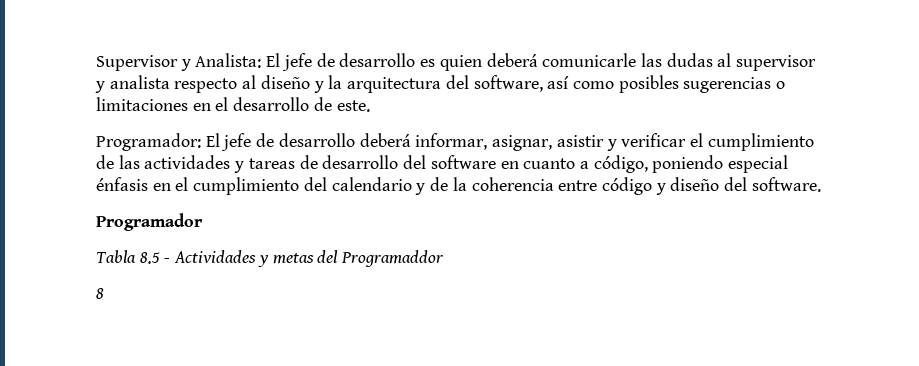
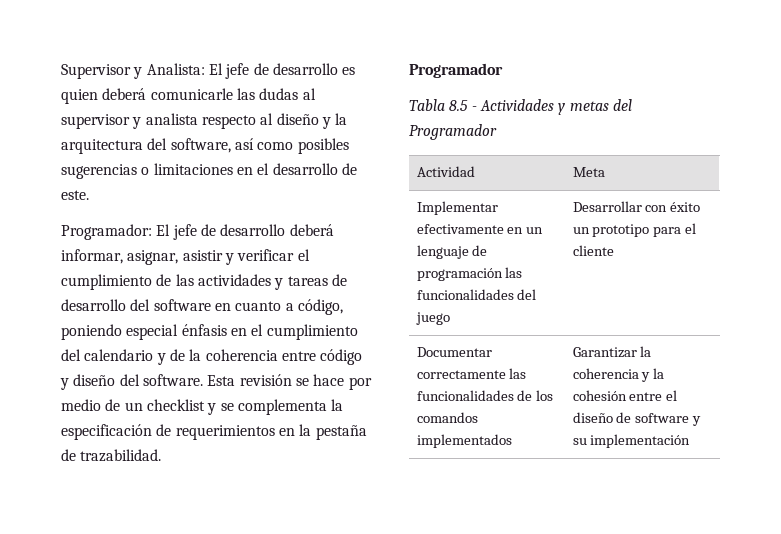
+ Esta revisión se hace por medio de un checklist y se complementa la especificación de requerimientos en la pestaña de trazabilidad.
- Tabla 8.5 - Actividades y metas del Programaddor
- 8
+ Tabla 8.5 - Actividades y metas del Programador
+ Actividad | Meta
+ Implementar efectivamente en un lenguaje de programación las funcionalidades del juego | Desarrollar con éxito un prototipo para el cliente
+ Documentar correctamente las funcionalidades de los comandos implementados | Garantizar la coherencia y la cohesión entre el diseño de software y su implementación

